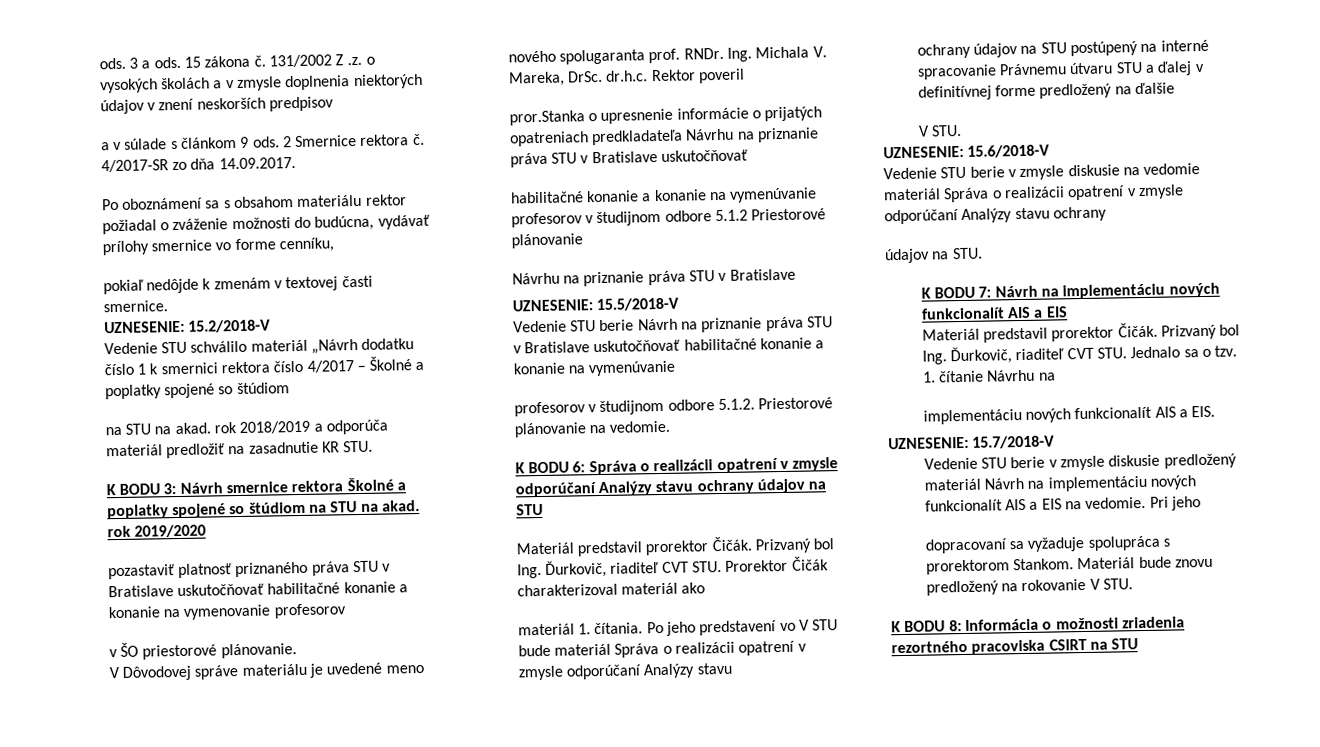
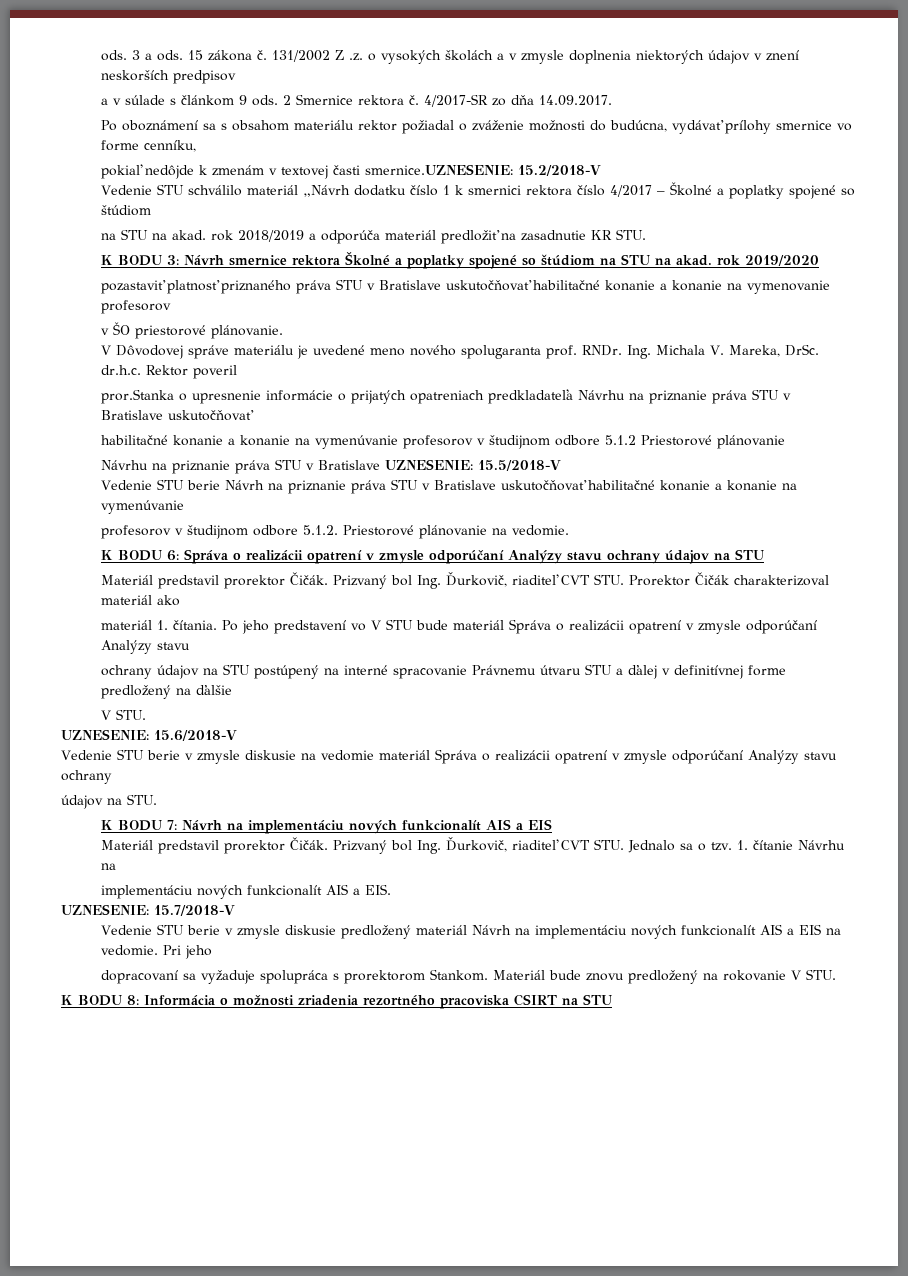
- pokiaľ nedôjde k zmenám v textovej časti smernice.
- UZNESENIE: 15.2/2018-V
+ pokiaľ nedôjde k zmenám v textovej časti smernice.UZNESENIE: 15.2/2018-V
  habilitačné konanie a konanie na vymenúvanie profesorov v študijnom odbore 5.1.2 Priestorové plánovanie
- Návrhu na priznanie práva STU v Bratislave
- UZNESENIE: 15.5/2018-V
+ Návrhu na priznanie práva STU v Bratislave UZNESENIE: 15.5/2018-V

